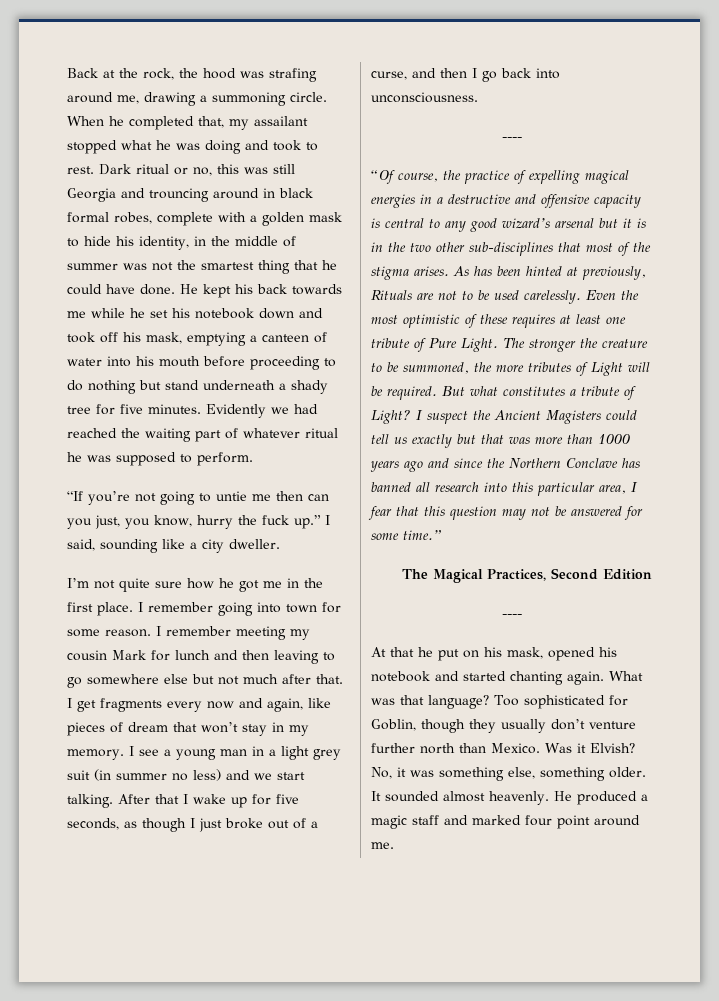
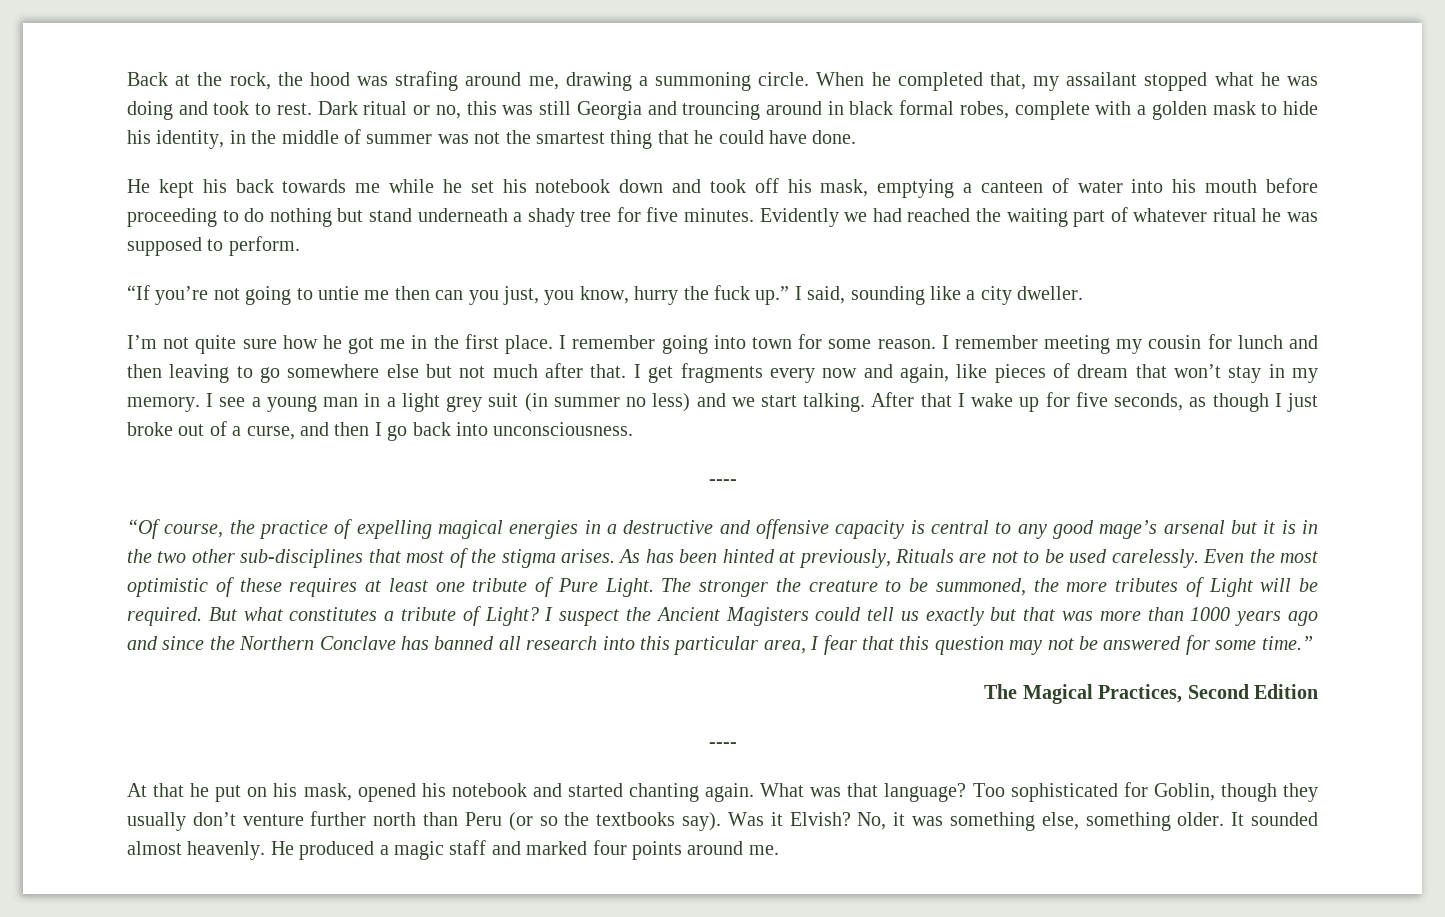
- Dark ritual or no, this was still Georgia and trouncing around in black formal robes, complete with a golden mask to hide his identity, in the middle of summer was not the smartest thing that he could have done. He kept his back towards me while he set his notebook down and took off his mask, emptying a canteen of water into his mouth before proceeding to do nothing but stand underneath a shady tree for five minutes.
+ Dark ritual or no, this was still Georgia and trouncing around in black formal robes, complete with a golden mask to hide his identity, in the middle of summer was not the smartest thing that he could have done.
+ He kept his back towards me while he set his notebook down and took off his mask, emptying a canteen of water into his mouth before proceeding to do nothing but stand underneath a shady tree for five minutes.
- I remember meeting my cousin Mark for lunch and then leaving to go somewhere else but not much after that.
+ I remember meeting my cousin for lunch and then leaving to go somewhere else but not much after that.
- “Of course, the practice of expelling magical energies in a destructive and offensive capacity is central to any good wizard’s arsenal but it is in the two other sub-disciplines that most of the stigma arises.
+ “Of course, the practice of expelling magical energies in a destructive and offensive capacity is central to any good mage’s arsenal but it is in the two other sub-disciplines that most of the stigma arises.
- Too sophisticated for Goblin, though they usually don’t venture further north than Mexico.
+ Too sophisticated for Goblin, though they usually don’t venture further north than Peru (or so the textbooks say).
- He produced a magic staff and marked four point around me.
+ He produced a magic staff and marked four points around me.

